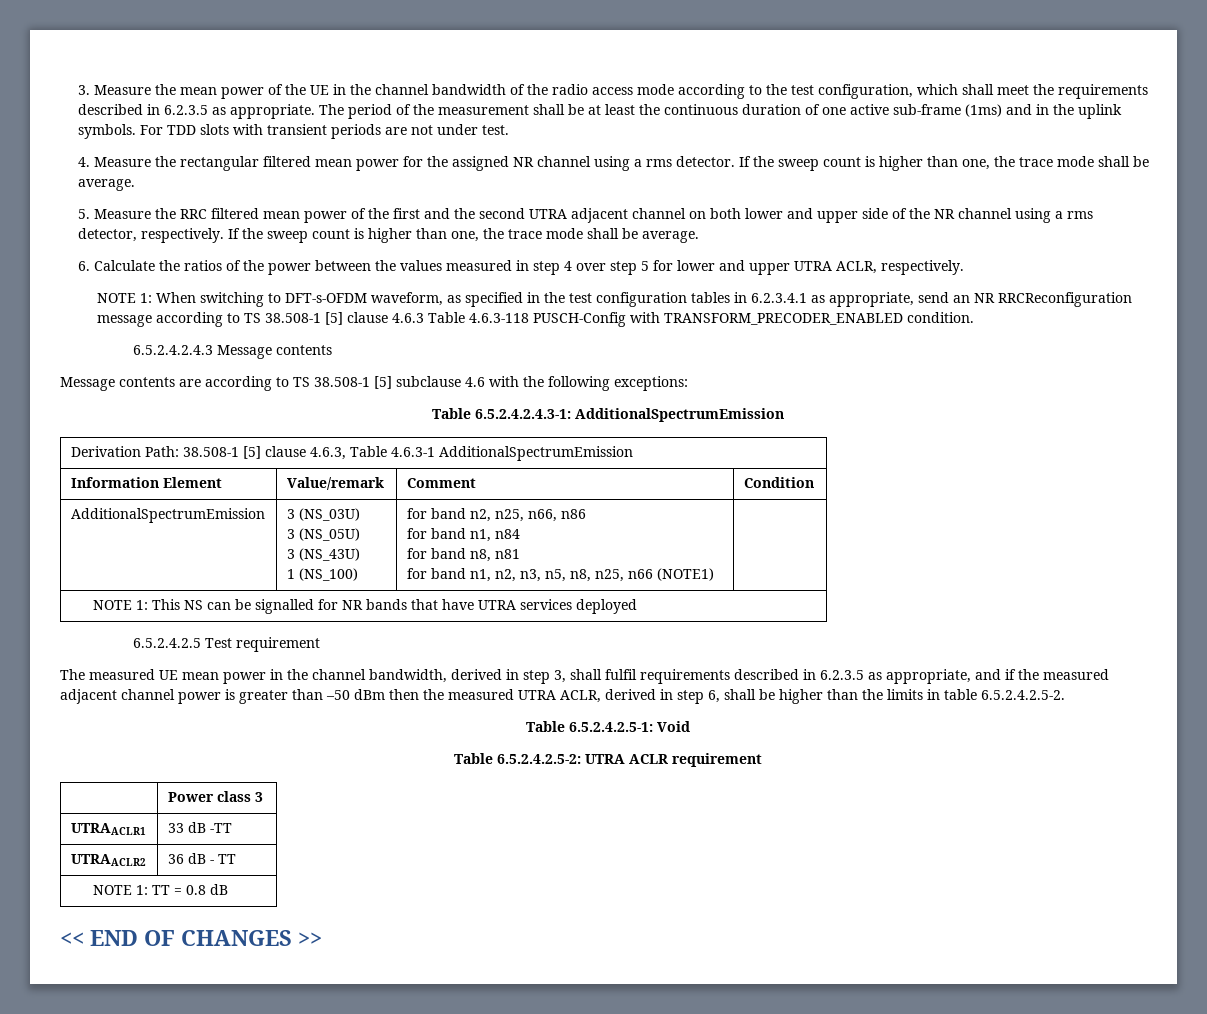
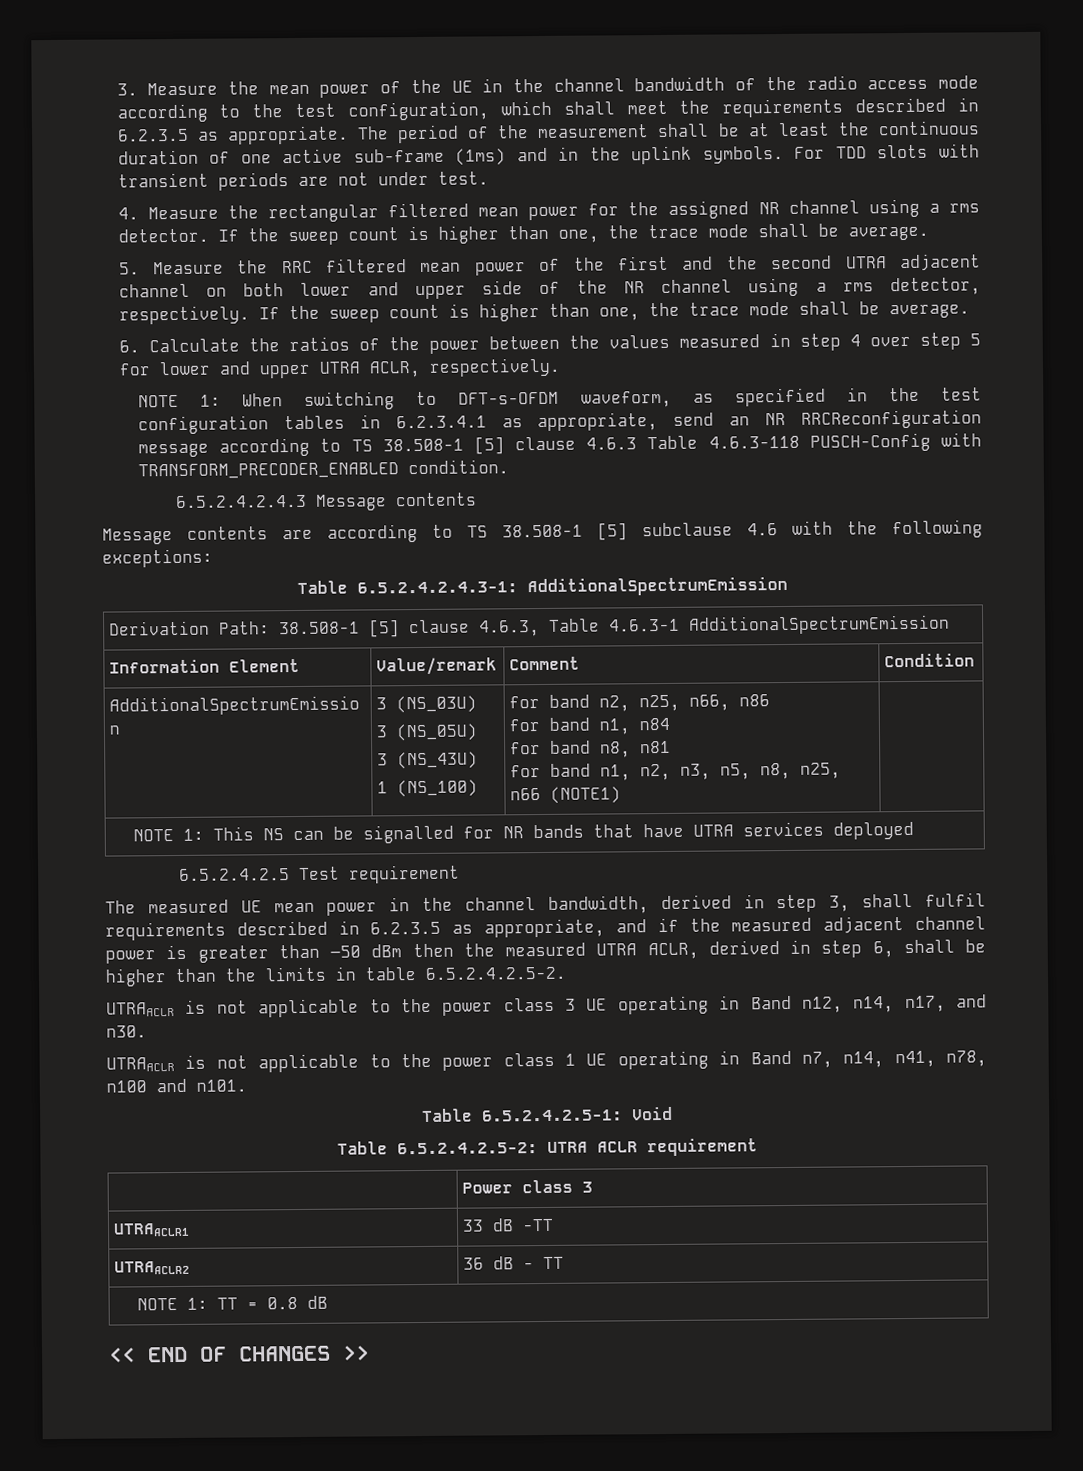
+ UTRAACLR is not applicable to the power class 3 UE operating in Band n12, n14, n17, and n30.
+ UTRAACLR is not applicable to the power class 1 UE operating in Band n7, n14, n41, n78, n100 and n101.

